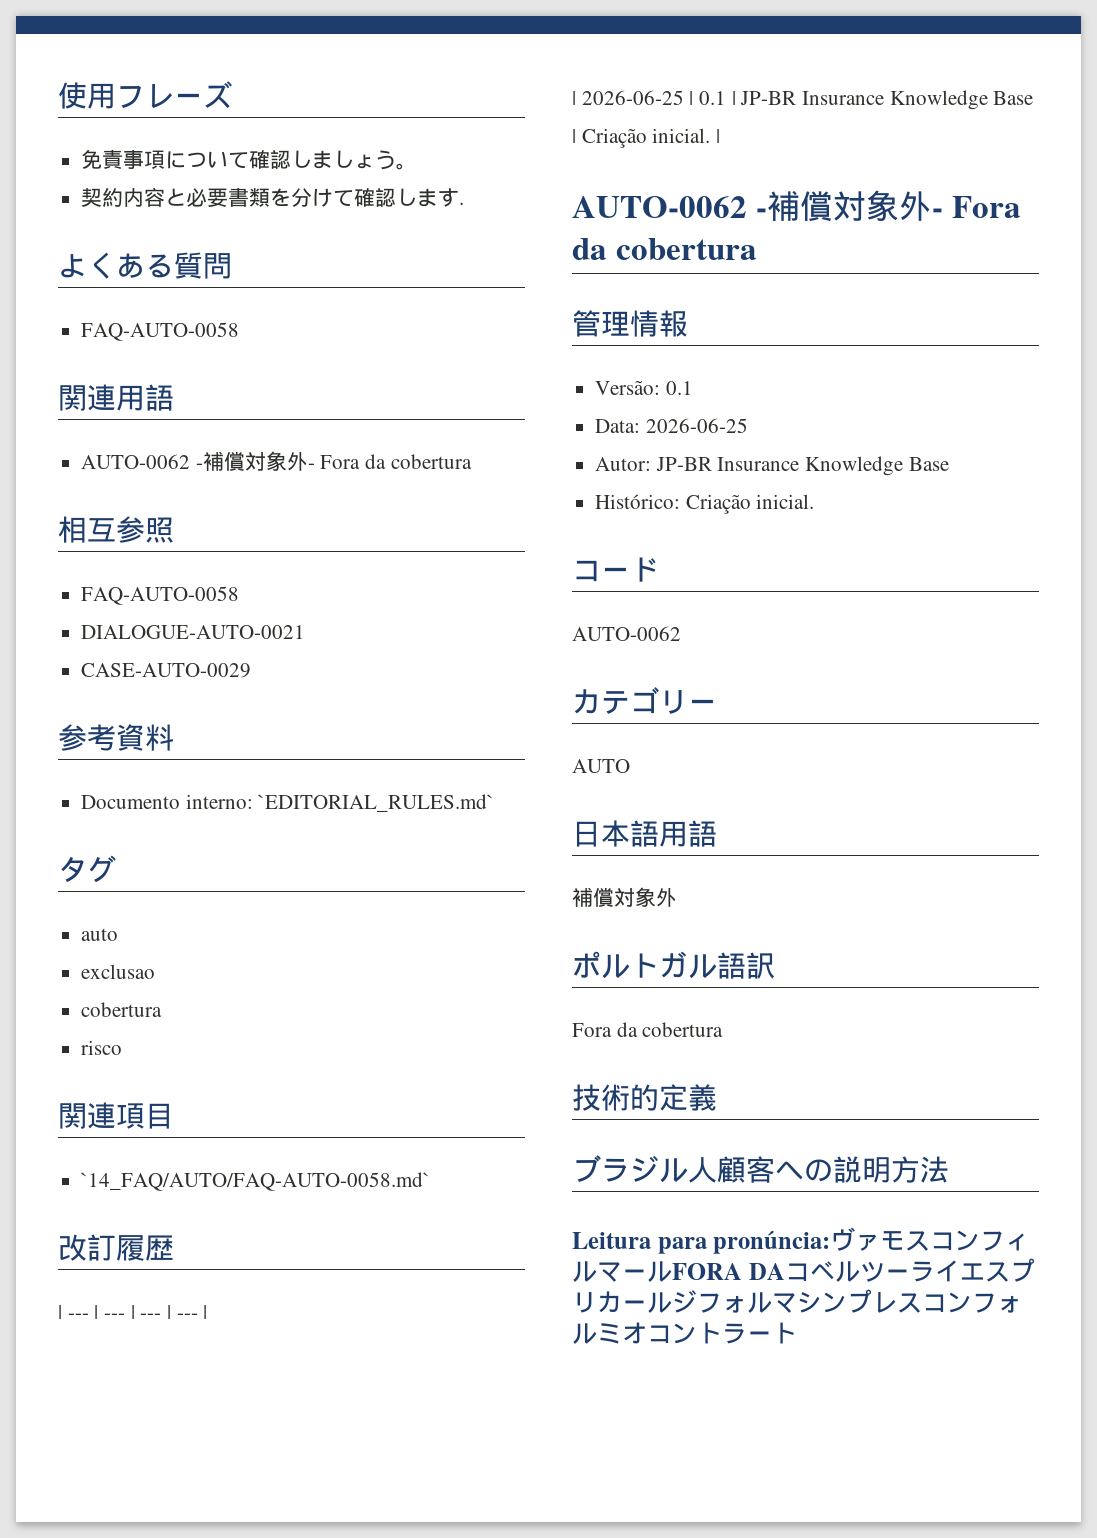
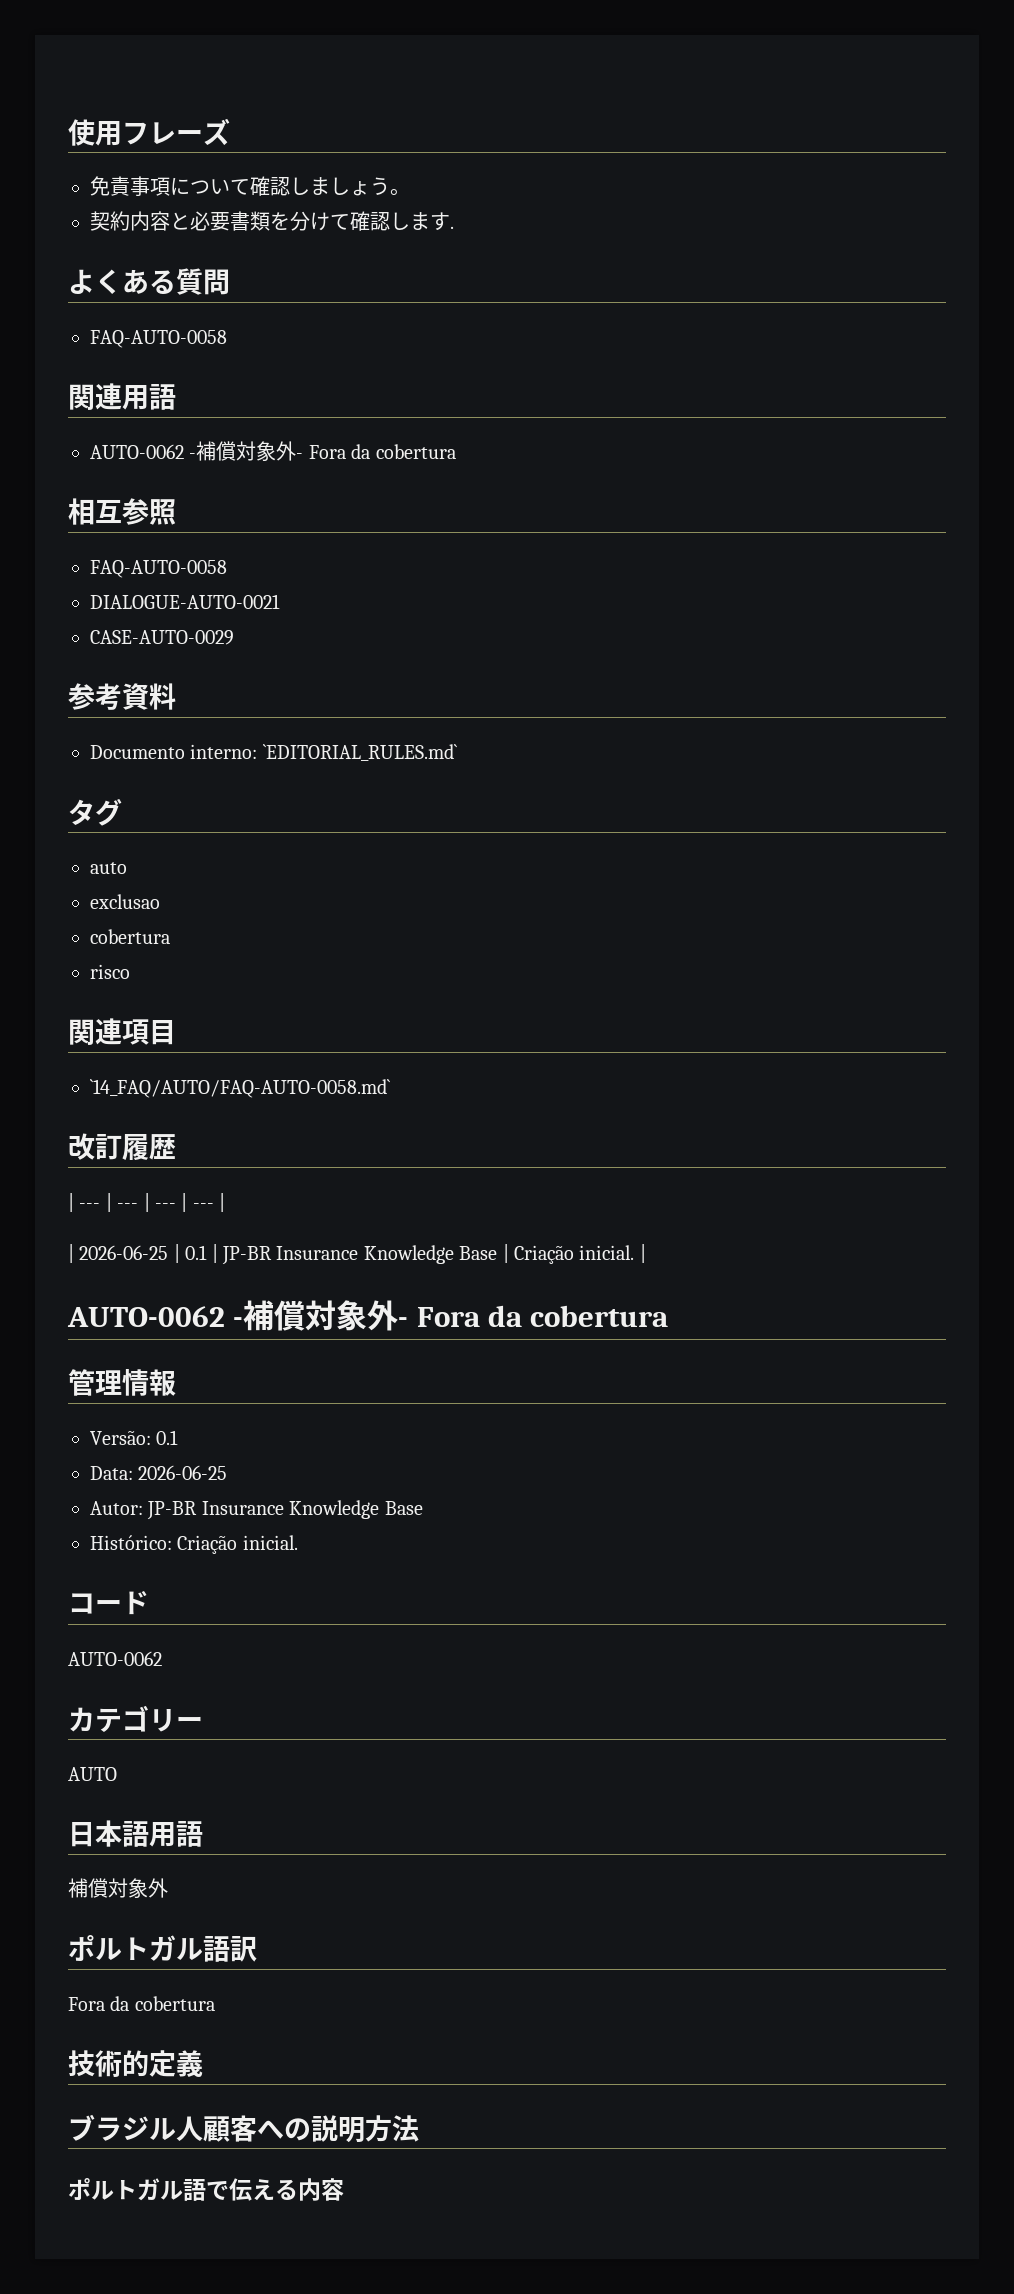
- Leitura para pronúncia:ヴァモスコンフィルマールFORA DAコベルツーライエスプリカールジフォルマシンプレスコンフォルミオコントラート
+ ポルトガル語で伝える内容

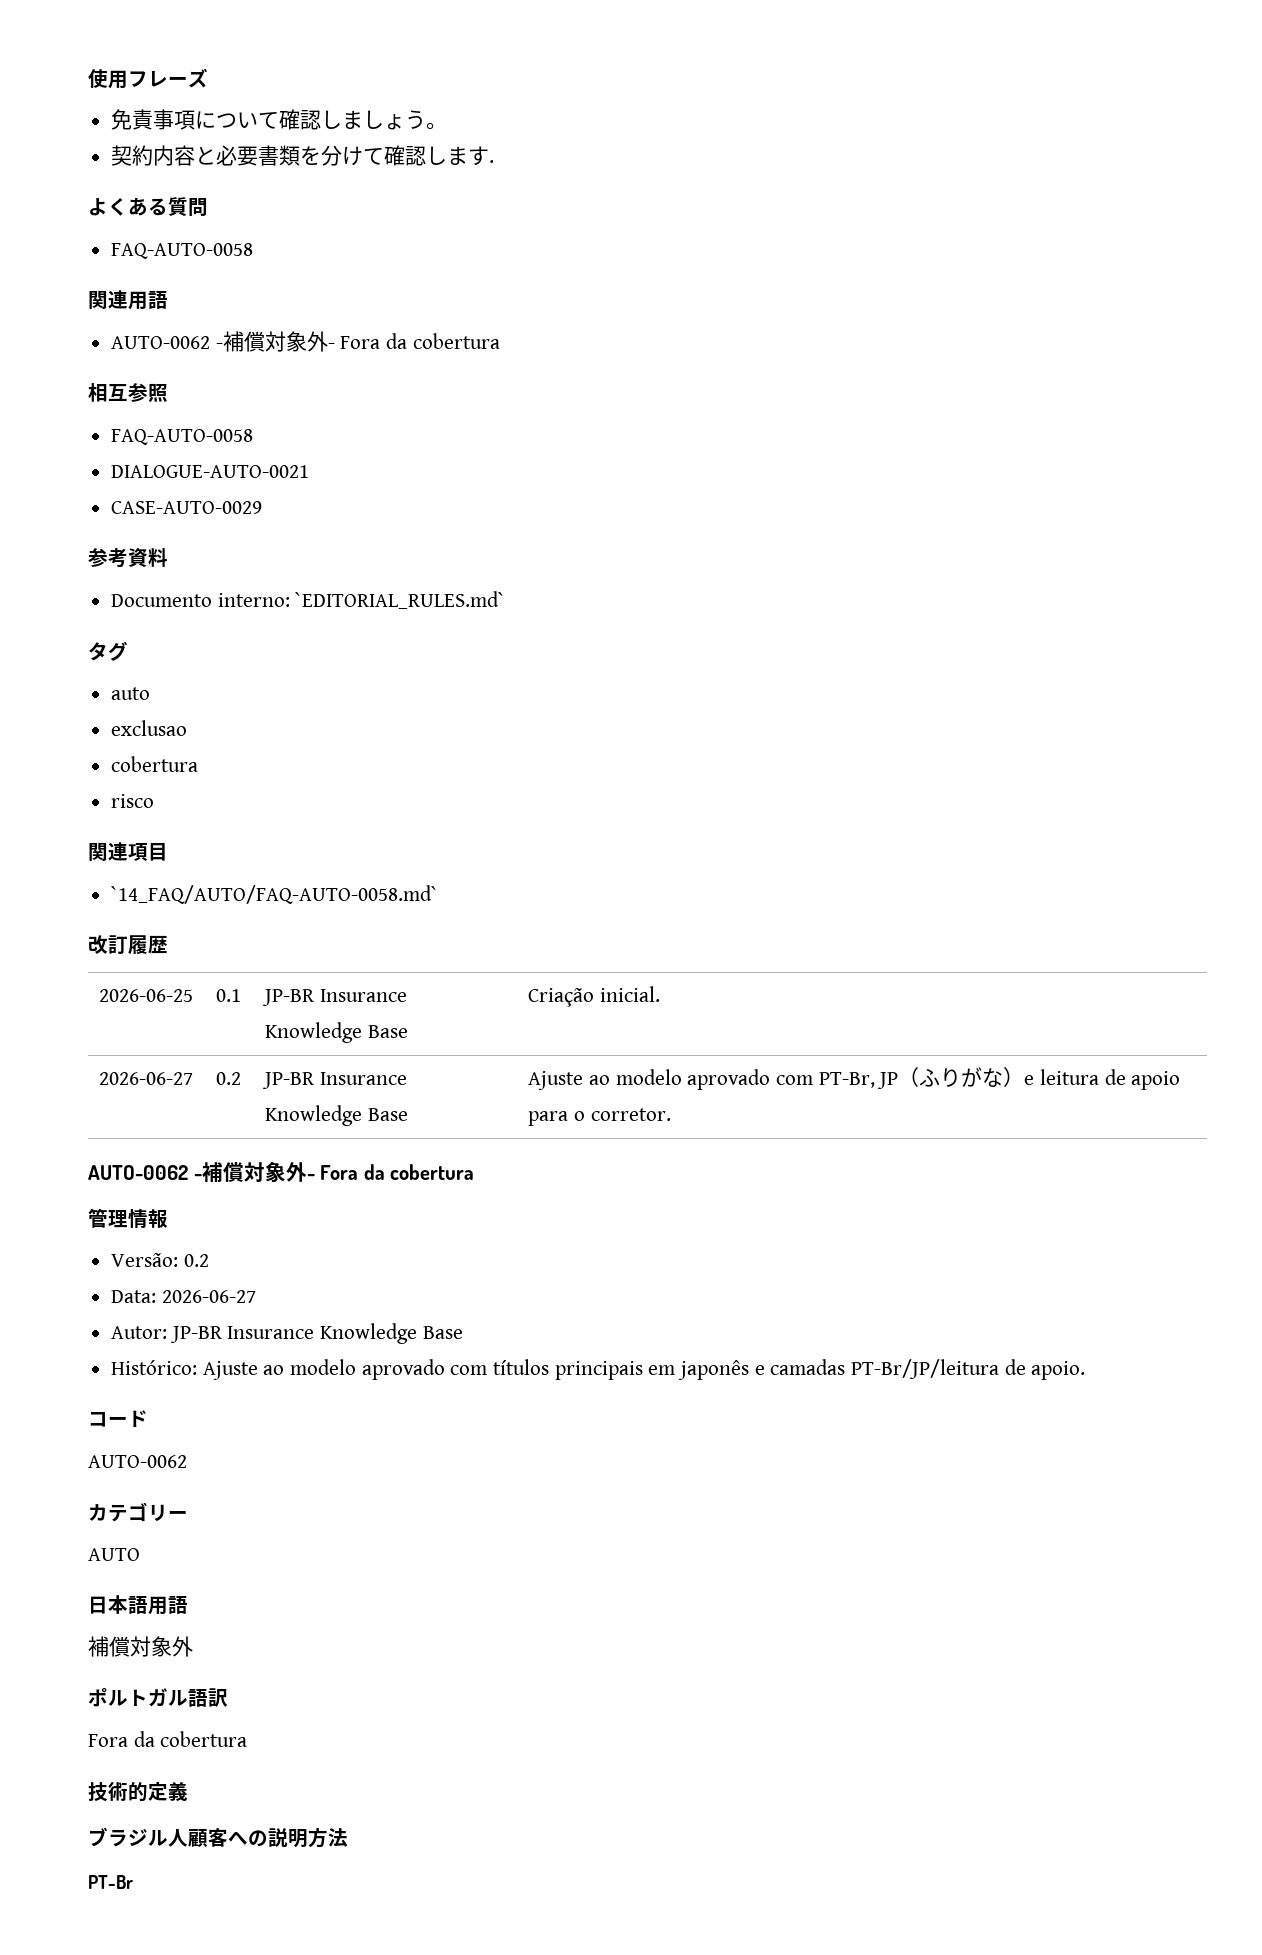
- | --- | --- | --- | --- |
- | 2026-06-25 | 0.1 | JP-BR Insurance Knowledge Base | Criação inicial. |
+ 2026-06-25 | 0.1 | JP-BR Insurance Knowledge Base | Criação inicial.
+ 2026-06-27 | 0.2 | JP-BR Insurance Knowledge Base | Ajuste ao modelo aprovado com PT-Br, JP（ふりがな）e leitura de apoio para o corretor.
- Versão: 0.1
+ Versão: 0.2
- Data: 2026-06-25
+ Data: 2026-06-27
- Histórico: Criação inicial.
+ Histórico: Ajuste ao modelo aprovado com títulos principais em japonês e camadas PT-Br/JP/leitura de apoio.
- ポルトガル語で伝える内容
+ PT-Br

